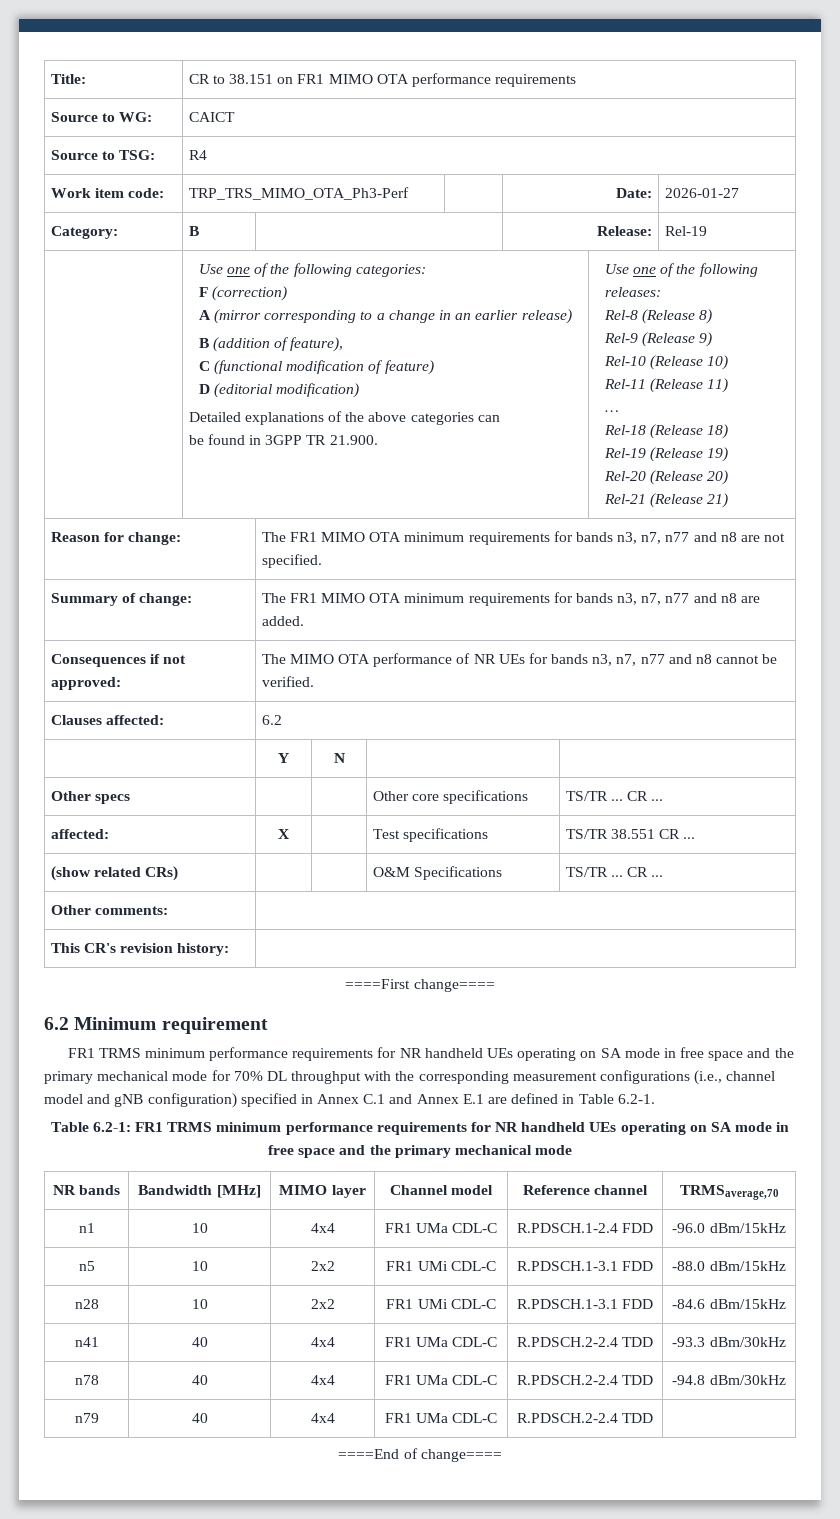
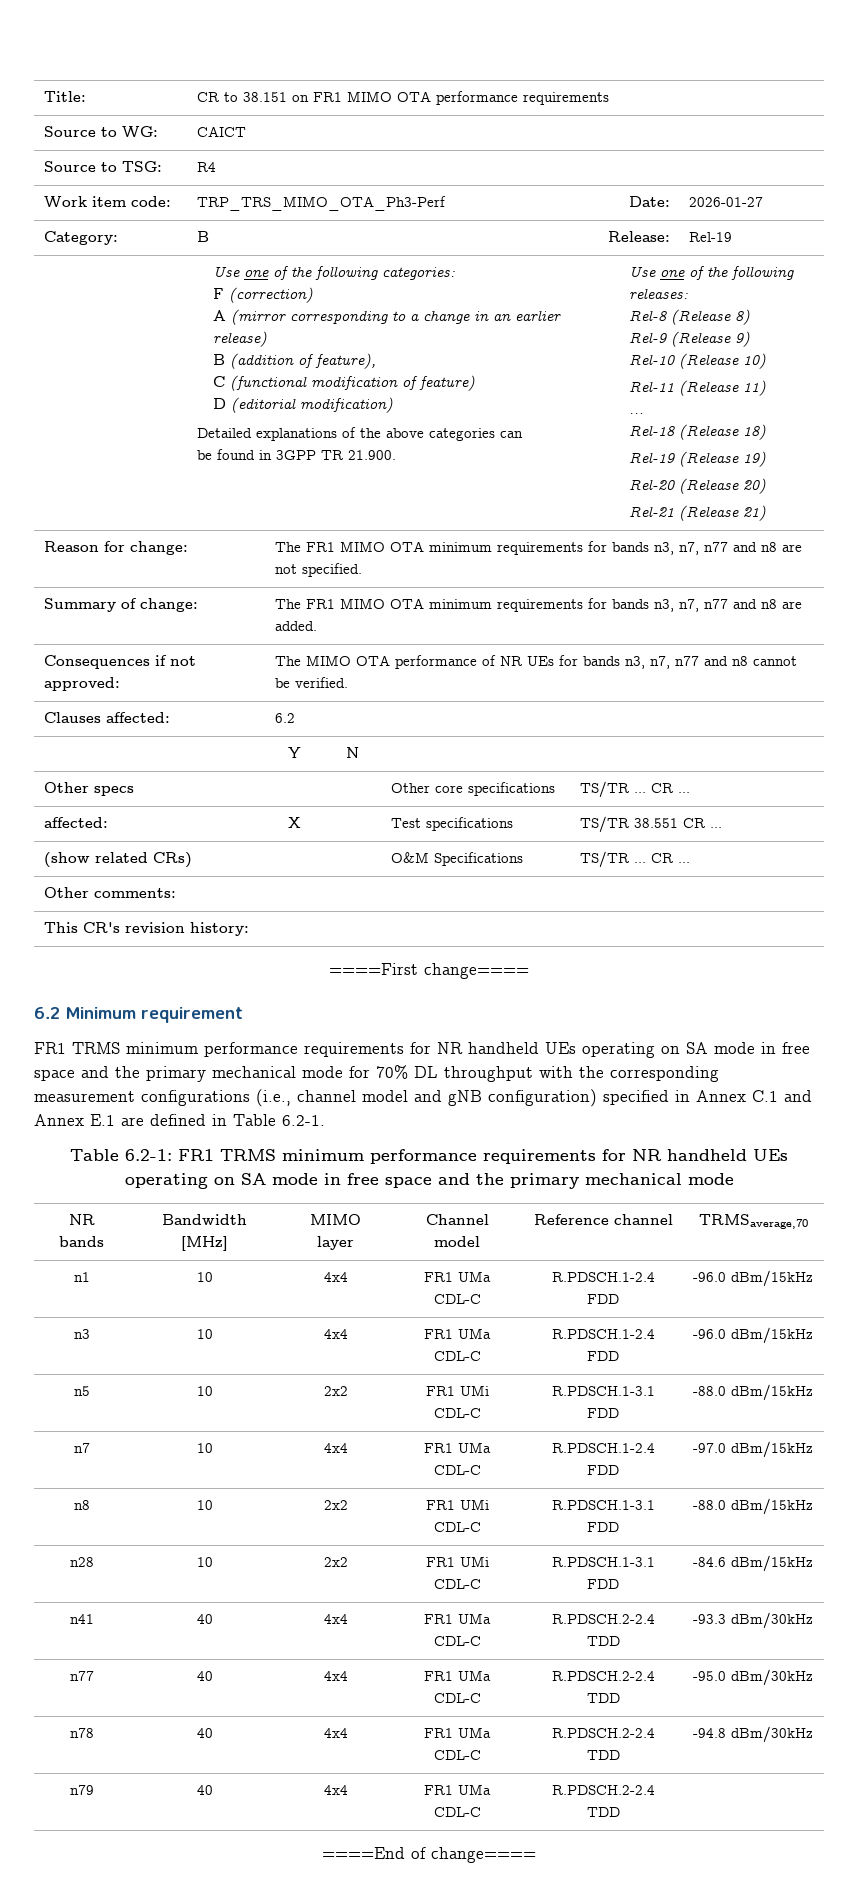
+ n3 | 10 | 4x4 | FR1 UMa CDL-C | R.PDSCH.1-2.4 FDD | -96.0 dBm/15kHz
+ n7 | 10 | 4x4 | FR1 UMa CDL-C | R.PDSCH.1-2.4 FDD | -97.0 dBm/15kHz
+ n8 | 10 | 2x2 | FR1 UMi CDL-C | R.PDSCH.1-3.1 FDD | -88.0 dBm/15kHz
+ n77 | 40 | 4x4 | FR1 UMa CDL-C | R.PDSCH.2-2.4 TDD | -95.0 dBm/30kHz

